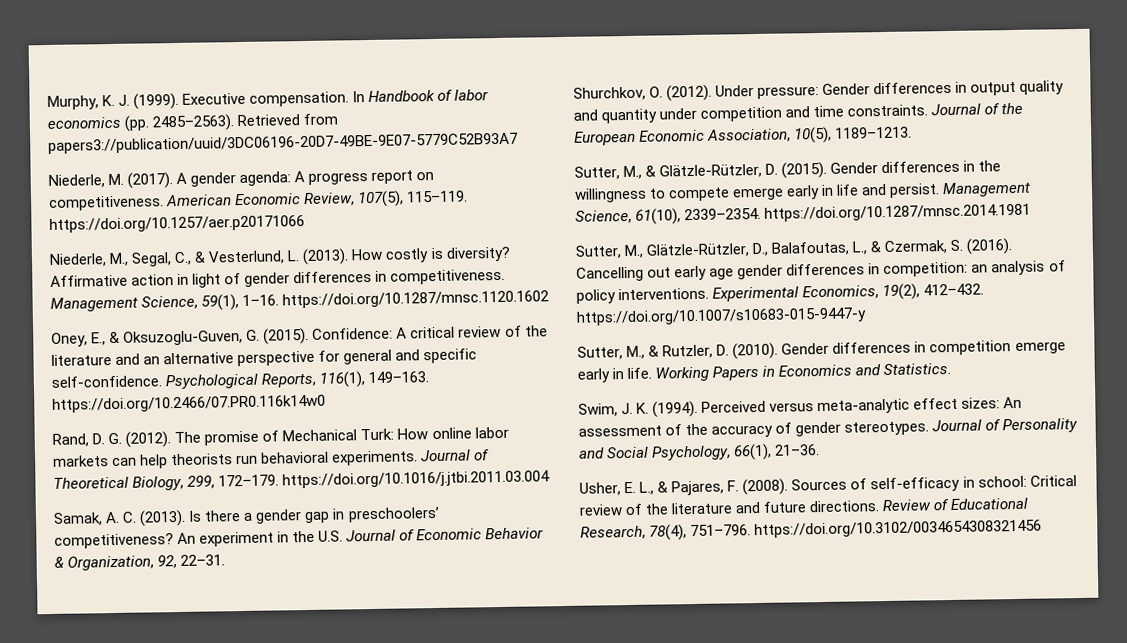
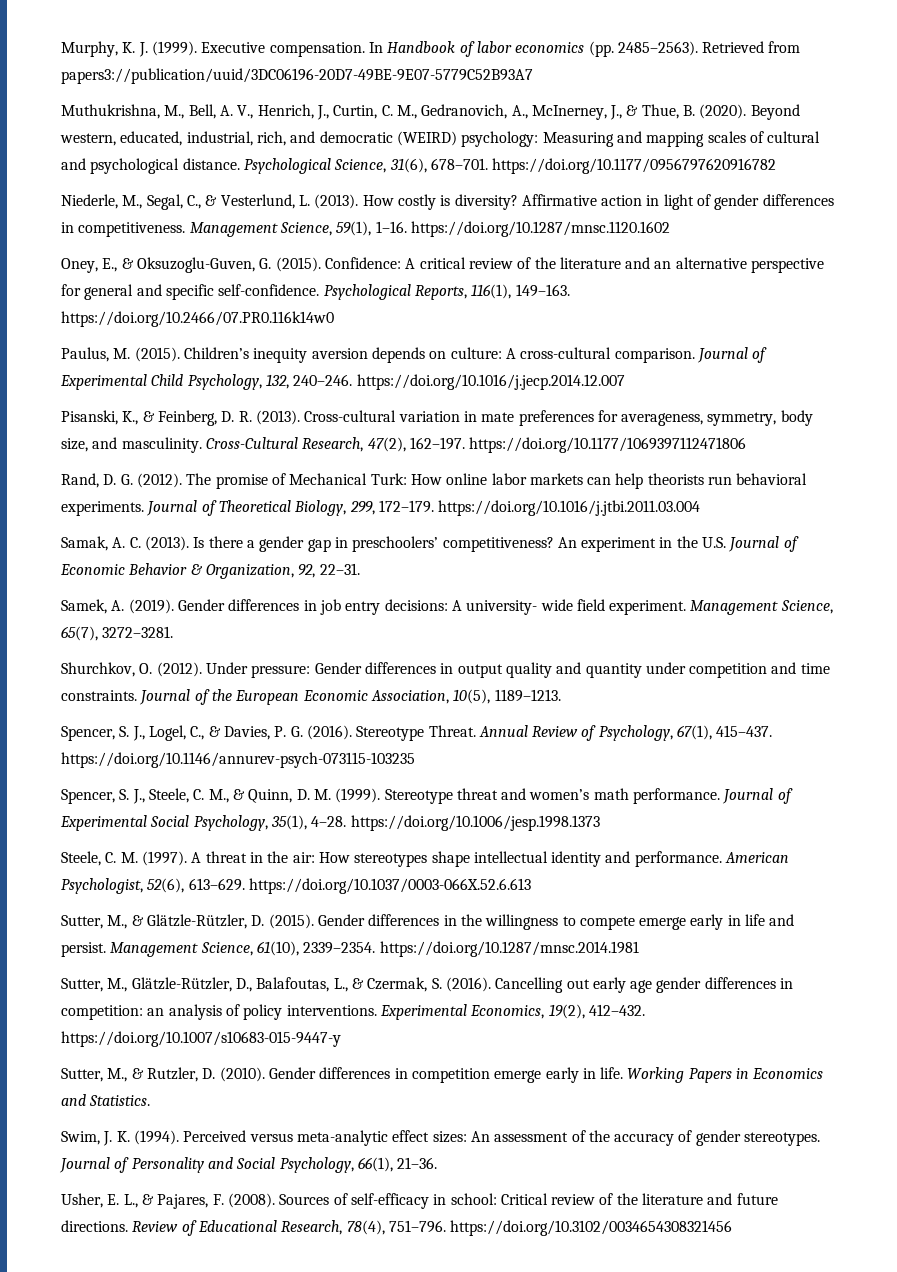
- Niederle, M. (2017). A gender agenda: A progress report on competitiveness. American Economic Review, 107(5), 115–119. https://doi.org/10.1257/aer.p20171066
+ Muthukrishna, M., Bell, A. V., Henrich, J., Curtin, C. M., Gedranovich, A., McInerney, J., & Thue, B. (2020). Beyond western, educated, industrial, rich, and democratic (WEIRD) psychology: Measuring and mapping scales of cultural and psychological distance. Psychological Science, 31(6), 678–701. https://doi.org/10.1177/0956797620916782
+ Paulus, M. (2015). Children’s inequity aversion depends on culture: A cross-cultural comparison. Journal of Experimental Child Psychology, 132, 240–246. https://doi.org/10.1016/j.jecp.2014.12.007
+ Pisanski, K., & Feinberg, D. R. (2013). Cross-cultural variation in mate preferences for averageness, symmetry, body size, and masculinity. Cross-Cultural Research, 47(2), 162–197. https://doi.org/10.1177/1069397112471806
+ Samek, A. (2019). Gender differences in job entry decisions: A university- wide field experiment. Management Science, 65(7), 3272–3281.
+ Spencer, S. J., Logel, C., & Davies, P. G. (2016). Stereotype Threat. Annual Review of Psychology, 67(1), 415–437. https://doi.org/10.1146/annurev-psych-073115-103235
+ Spencer, S. J., Steele, C. M., & Quinn, D. M. (1999). Stereotype threat and women’s math performance. Journal of Experimental Social Psychology, 35(1), 4–28. https://doi.org/10.1006/jesp.1998.1373
+ Steele, C. M. (1997). A threat in the air: How stereotypes shape intellectual identity and performance. American Psychologist, 52(6), 613–629. https://doi.org/10.1037/0003-066X.52.6.613

